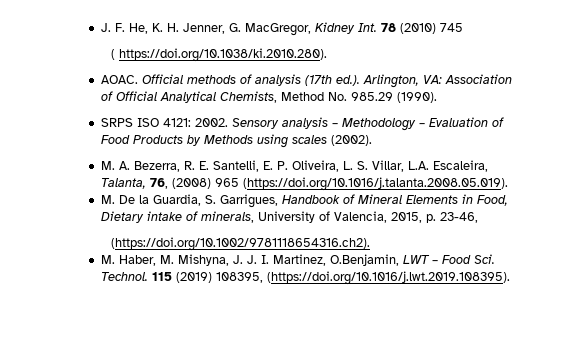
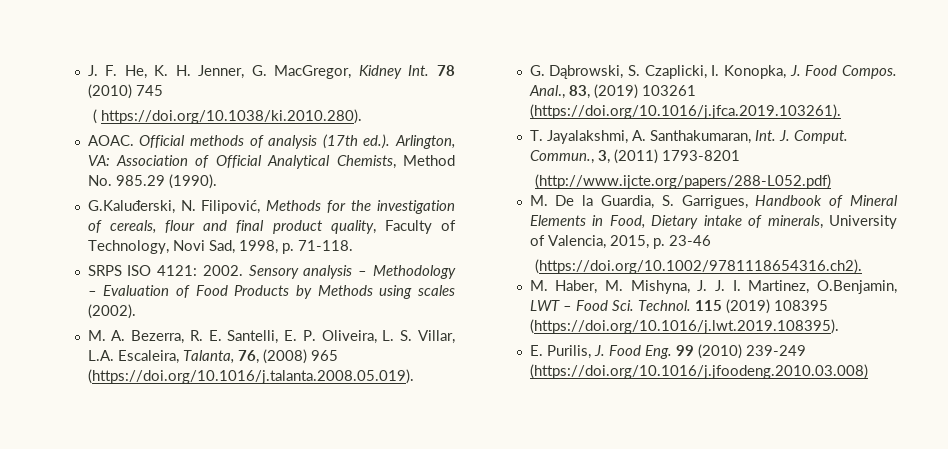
+ G.Kaluđerski, N. Filipović, Methods for the investigation of cereals, flour and final product quality, Faculty of Technology, Novi Sad, 1998, p. 71-118.
+ G. Dąbrowski, S. Czaplicki, I. Konopka, J. Food Compos. Anal., 83, (2019) 103261 (https://doi.org/10.1016/j.jfca.2019.103261).
+ T. Jayalakshmi, A. Santhakumaran, Int. J. Comput. Commun., 3, (2011) 1793-8201
+ (http://www.ijcte.org/papers/288-L052.pdf)
- M. De la Guardia, S. Garrigues, Handbook of Mineral Elements in Food, Dietary intake of minerals, University of Valencia, 2015, p. 23-46,
+ M. De la Guardia, S. Garrigues, Handbook of Mineral Elements in Food, Dietary intake of minerals, University of Valencia, 2015, p. 23-46
- 115 (2019) 108395, (https://doi.org/10.1016/j.lwt.2019.108395).
+ 115 (2019) 108395 (https://doi.org/10.1016/j.lwt.2019.108395).
+ E. Purilis, J. Food Eng. 99 (2010) 239-249 (https://doi.org/10.1016/j.jfoodeng.2010.03.008)

